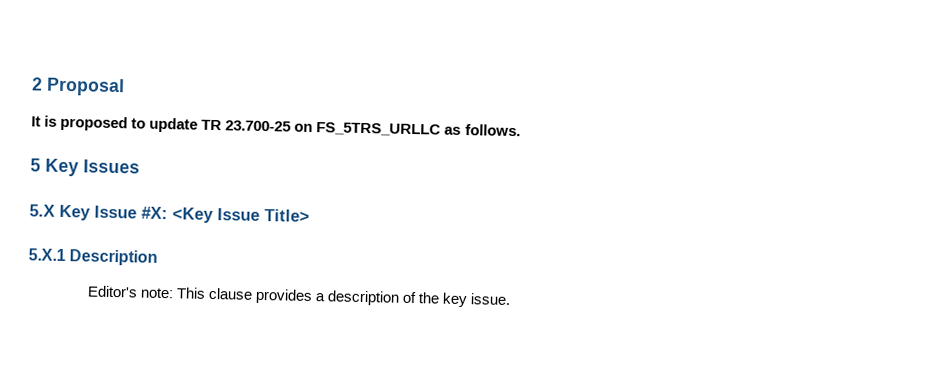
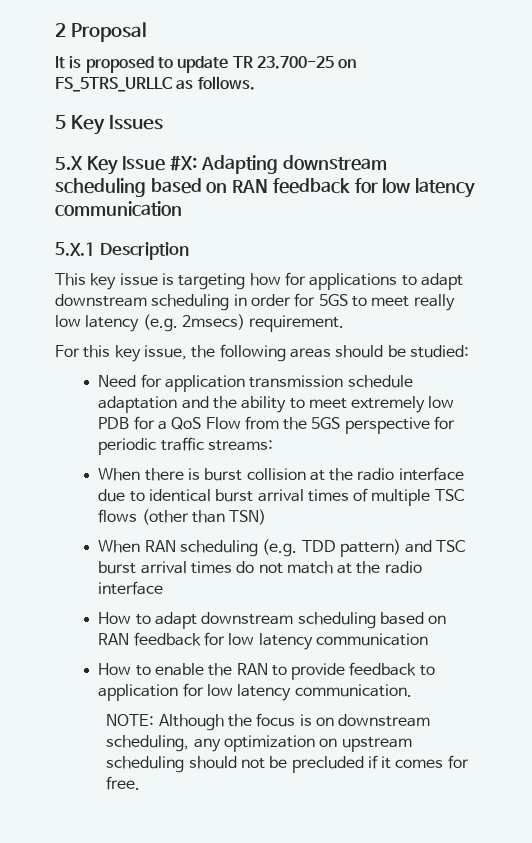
- 5.X Key Issue #X: <Key Issue Title>
+ 5.X Key Issue #X: Adapting downstream scheduling based on RAN feedback for low latency communication
  5.X.1 Description
- Editor's note: This clause provides a description of the key issue.
+ This key issue is targeting how for applications to adapt downstream scheduling in order for 5GS to meet really low latency (e.g. 2msecs) requirement.
+ For this key issue, the following areas should be studied:
+ Need for application transmission schedule adaptation and the ability to meet extremely low PDB for a QoS Flow from the 5GS perspective for periodic traffic streams:
+ When there is burst collision at the radio interface due to identical burst arrival times of multiple TSC flows (other than TSN)
+ When RAN scheduling (e.g. TDD pattern) and TSC burst arrival times do not match at the radio interface
+ How to adapt downstream scheduling based on RAN feedback for low latency communication
+ How to enable the RAN to provide feedback to application for low latency communication.
+ NOTE: Although the focus is on downstream scheduling, any optimization on upstream scheduling should not be precluded if it comes for free.

